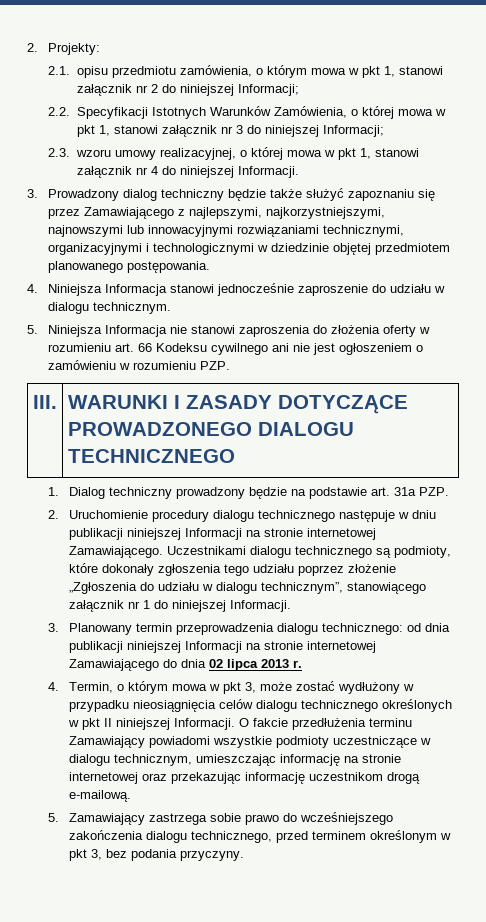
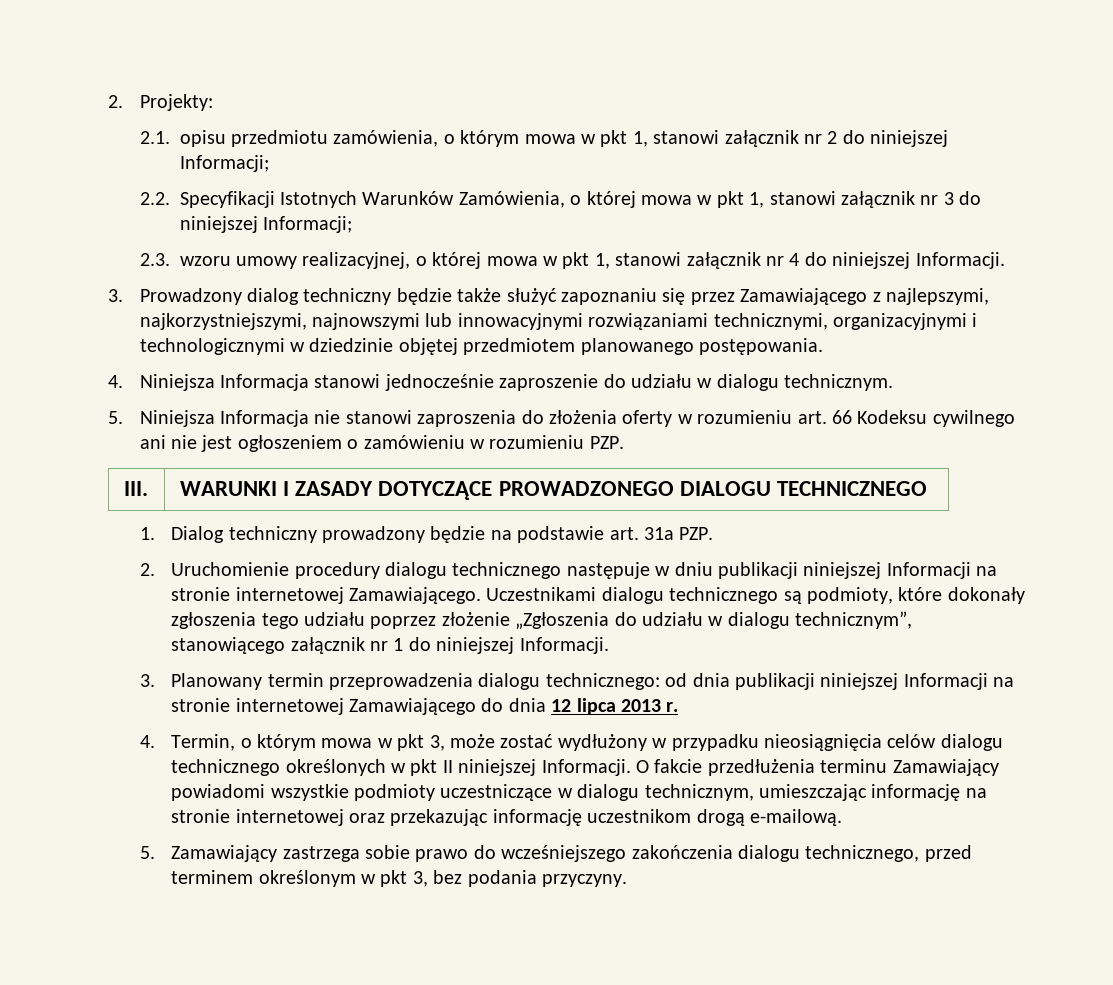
- 3. Planowany termin przeprowadzenia dialogu technicznego: od dnia publikacji niniejszej Informacji na stronie internetowej Zamawiającego do dnia 02 lipca 2013 r.
+ 3. Planowany termin przeprowadzenia dialogu technicznego: od dnia publikacji niniejszej Informacji na stronie internetowej Zamawiającego do dnia 12 lipca 2013 r.

